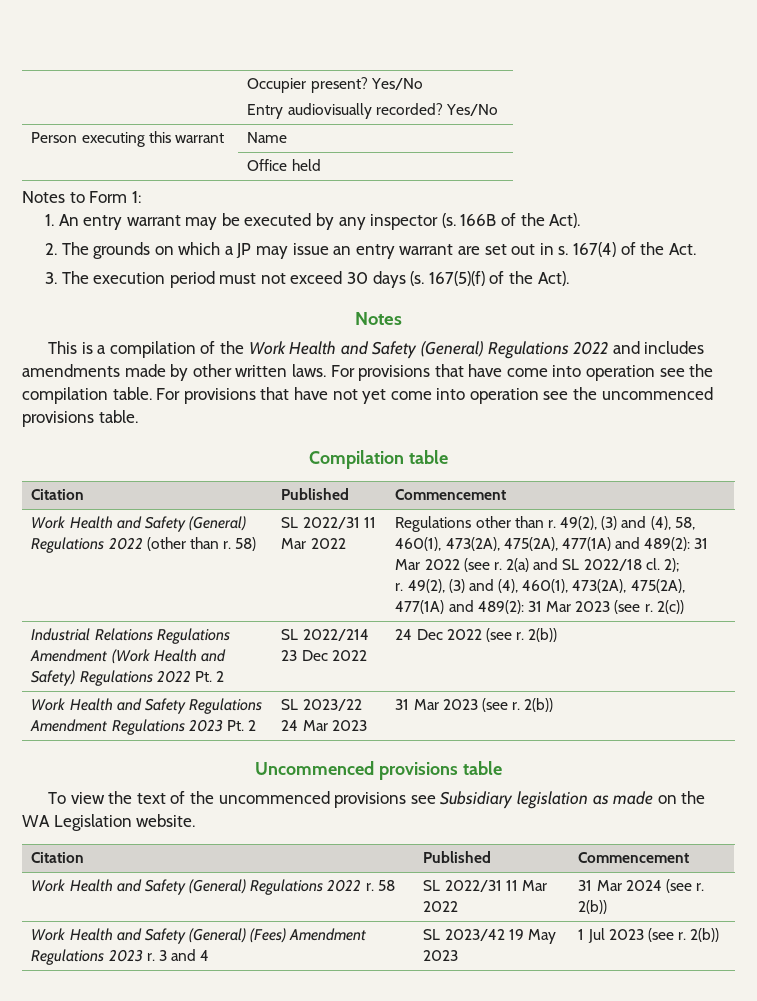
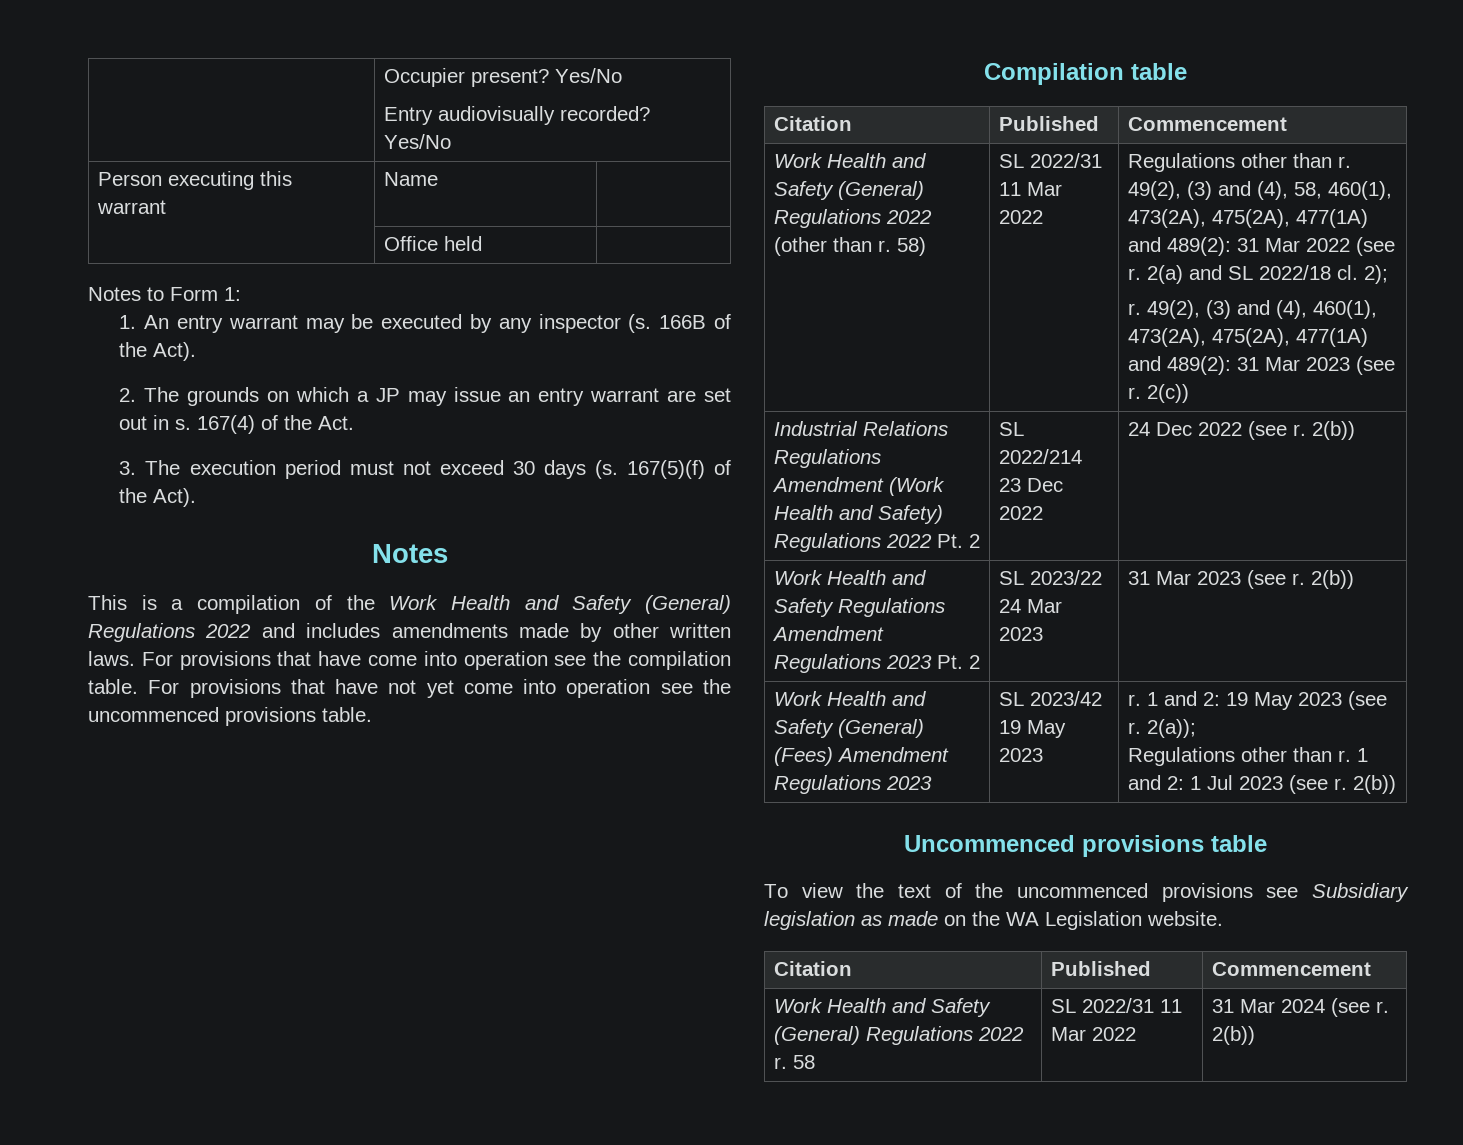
+ Work Health and Safety (General) (Fees) Amendment Regulations 2023 | SL 2023/42 19 May 2023 | r. 1 and 2: 19 May 2023 (see r. 2(a));
+ Regulations other than r. 1 and 2: 1 Jul 2023 (see r. 2(b))
- Work Health and Safety (General) (Fees) Amendment Regulations 2023 r. 3 and 4 | SL 2023/42 19 May 2023 | 1 Jul 2023 (see r. 2(b))

